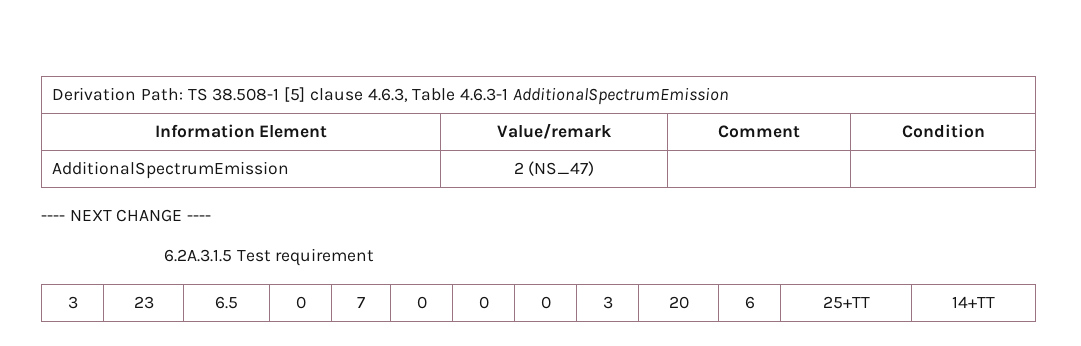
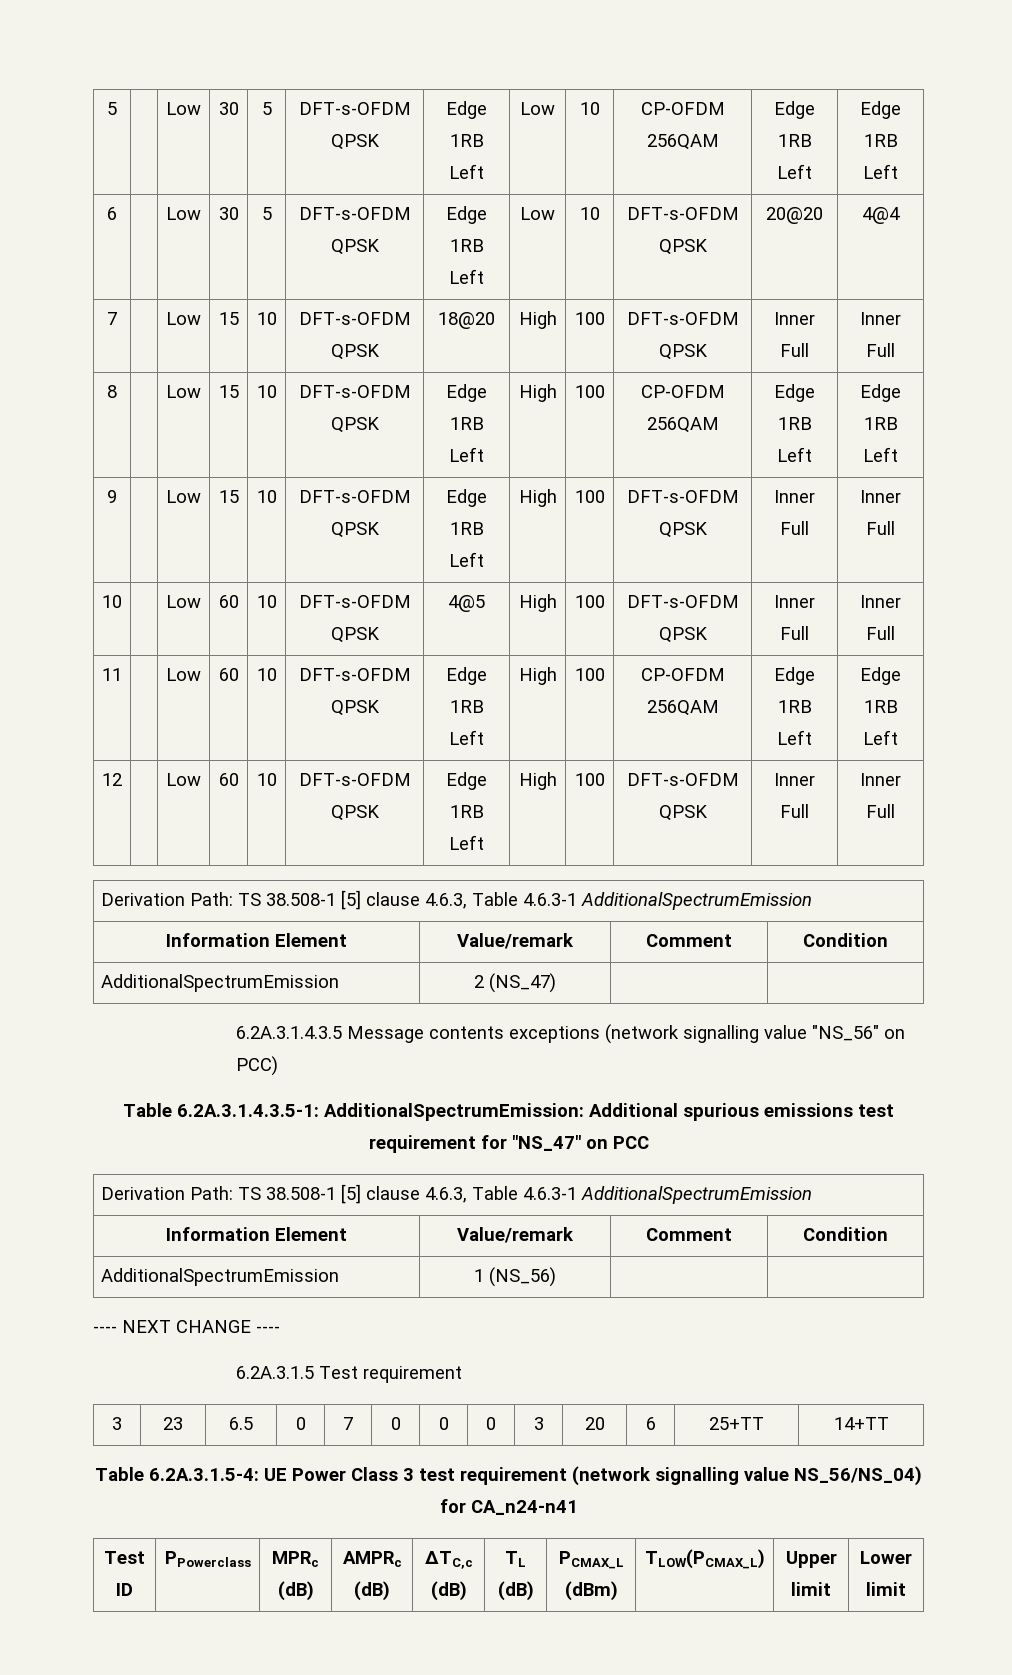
+ 5 | | Low | 30 | 5 | DFT-s-OFDM QPSK | Edge 1RB Left | Low | 10 | CP-OFDM 256QAM | Edge 1RB Left | Edge 1RB Left
+ 6 | | Low | 30 | 5 | DFT-s-OFDM QPSK | Edge 1RB Left | Low | 10 | DFT-s-OFDM QPSK | 20@20 | 4@4
+ 7 | | Low | 15 | 10 | DFT-s-OFDM QPSK | 18@20 | High | 100 | DFT-s-OFDM QPSK | Inner Full | Inner Full
+ 8 | | Low | 15 | 10 | DFT-s-OFDM QPSK | Edge 1RB Left | High | 100 | CP-OFDM 256QAM | Edge 1RB Left | Edge 1RB Left
+ 9 | | Low | 15 | 10 | DFT-s-OFDM QPSK | Edge 1RB Left | High | 100 | DFT-s-OFDM QPSK | Inner Full | Inner Full
+ 10 | | Low | 60 | 10 | DFT-s-OFDM QPSK | 4@5 | High | 100 | DFT-s-OFDM QPSK | Inner Full | Inner Full
+ 11 | | Low | 60 | 10 | DFT-s-OFDM QPSK | Edge 1RB Left | High | 100 | CP-OFDM 256QAM | Edge 1RB Left | Edge 1RB Left
+ 12 | | Low | 60 | 10 | DFT-s-OFDM QPSK | Edge 1RB Left | High | 100 | DFT-s-OFDM QPSK | Inner Full | Inner Full
+ 6.2A.3.1.4.3.5 Message contents exceptions (network signalling value "NS_56" on PCC)
+ Table 6.2A.3.1.4.3.5-1: AdditionalSpectrumEmission: Additional spurious emissions test requirement for "NS_47" on PCC
+ Derivation Path: TS 38.508-1 [5] clause 4.6.3, Table 4.6.3-1 AdditionalSpectrumEmission
+ Information Element | Value/remark | Comment | Condition
+ AdditionalSpectrumEmission | 1 (NS_56) | |
+ Table 6.2A.3.1.5-4: UE Power Class 3 test requirement (network signalling value NS_56/NS_04) for CA_n24-n41
+ Test ID | PPowerclass | MPRc (dB) | AMPRc (dB) | ΔTC,c (dB) | TL (dB) | PCMAX_L (dBm) | TLOW(PCMAX_L) | Upper limit | Lower limit

